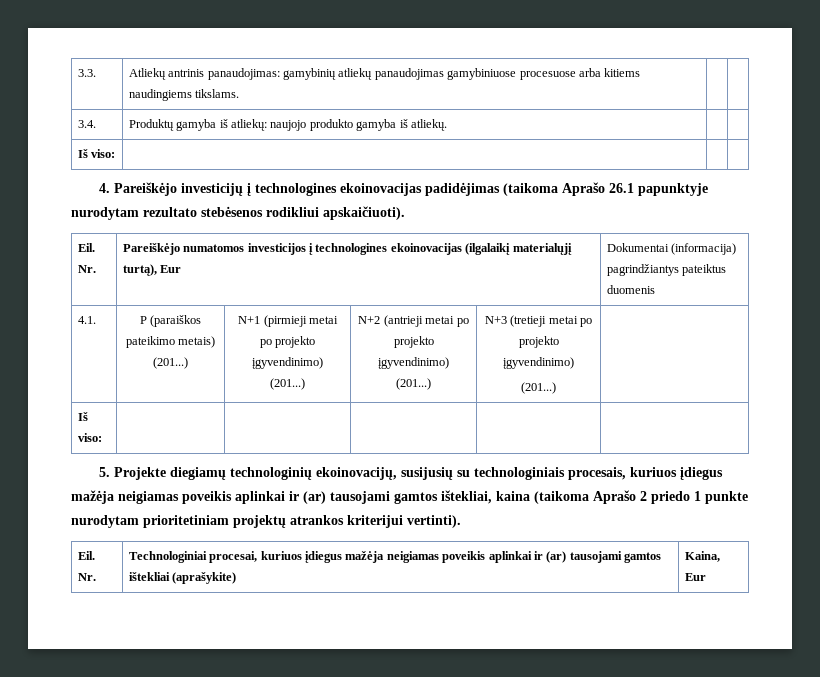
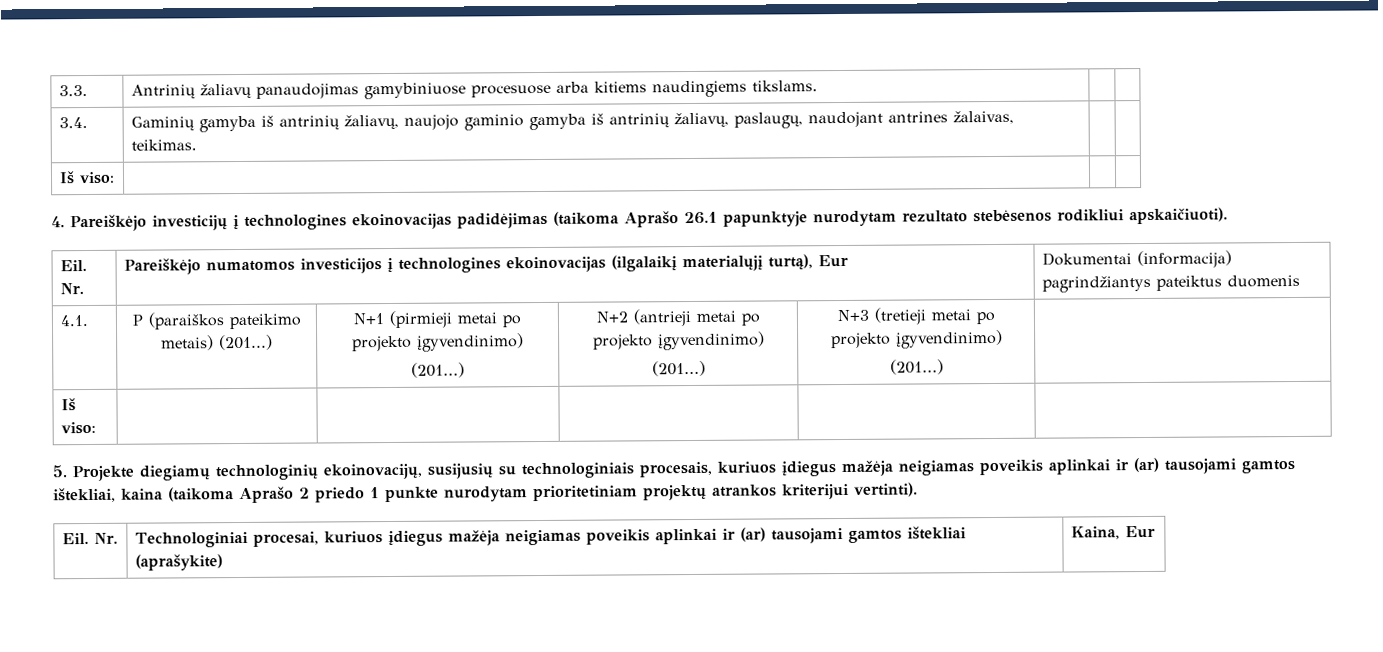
- 3.3. | Atliekų antrinis panaudojimas: gamybinių atliekų panaudojimas gamybiniuose procesuose arba kitiems naudingiems tikslams. | |
+ 3.3. | Antrinių žaliavų panaudojimas gamybiniuose procesuose arba kitiems naudingiems tikslams. | |
- 3.4. | Produktų gamyba iš atliekų: naujojo produkto gamyba iš atliekų. | |
+ 3.4. | Gaminių gamyba iš antrinių žaliavų, naujojo gaminio gamyba iš antrinių žaliavų, paslaugų, naudojant antrines žalaivas, teikimas. | |

